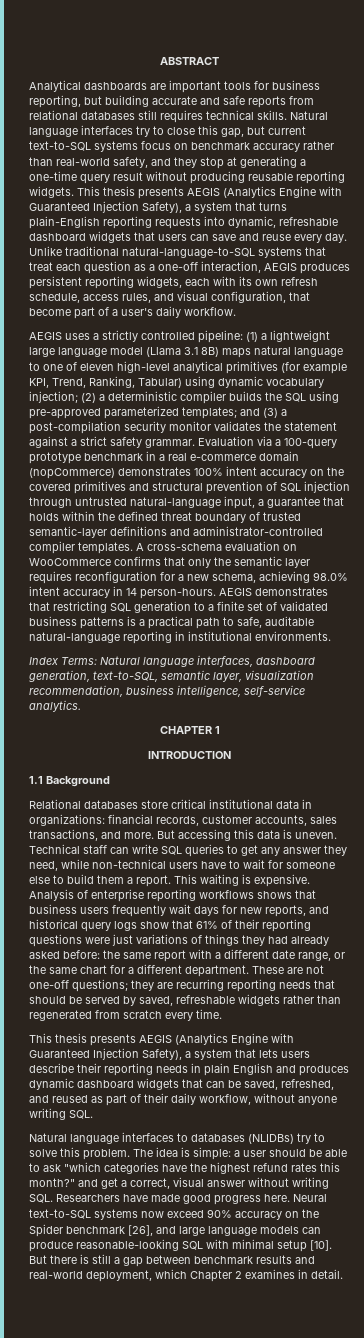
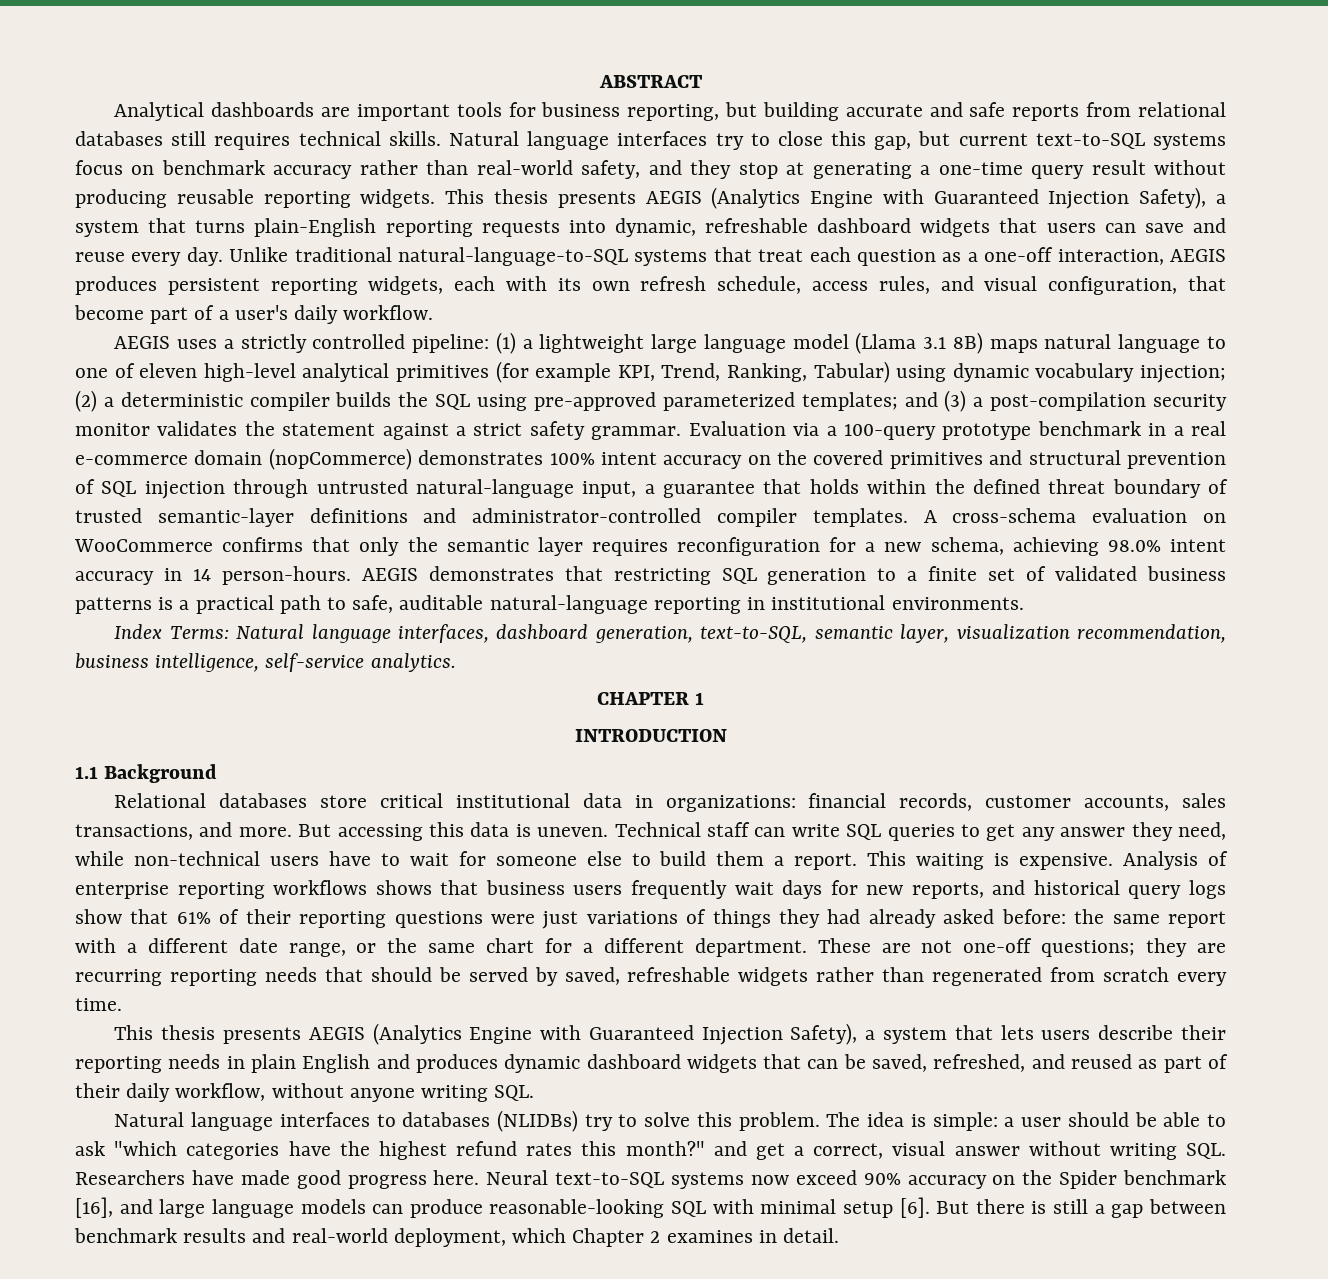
- Neural text-to-SQL systems now exceed 90% accuracy on the Spider benchmark [26], and large language models can produce reasonable-looking SQL with minimal setup [10].
+ Neural text-to-SQL systems now exceed 90% accuracy on the Spider benchmark [16], and large language models can produce reasonable-looking SQL with minimal setup [6].

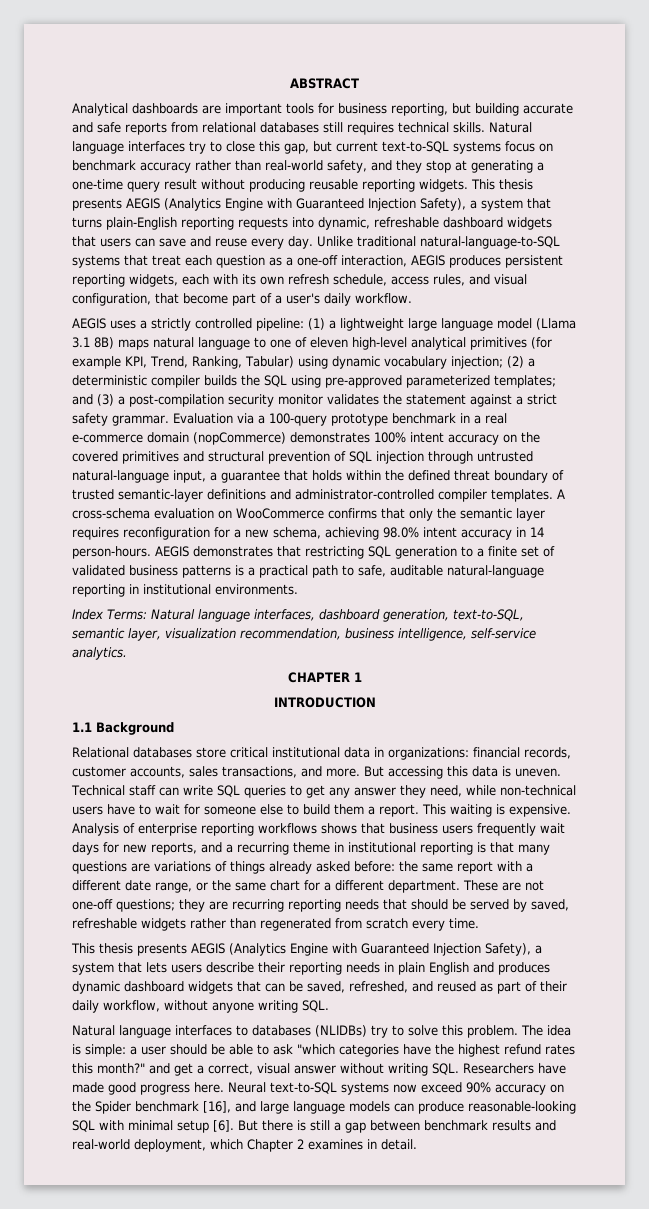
- Analysis of enterprise reporting workflows shows that business users frequently wait days for new reports, and historical query logs show that 61% of their reporting questions were just variations of things they had already asked before: the same report with a different date range, or the same chart for a different department.
+ Analysis of enterprise reporting workflows shows that business users frequently wait days for new reports, and a recurring theme in institutional reporting is that many questions are variations of things already asked before: the same report with a different date range, or the same chart for a different department.

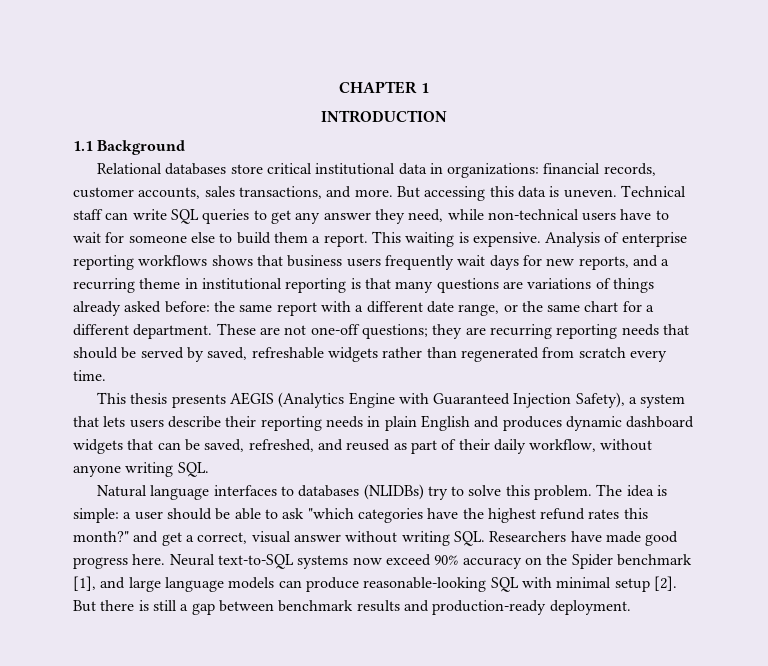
- ABSTRACT
- Analytical dashboards are important tools for business reporting, but building accurate and safe reports from relational databases still requires technical skills. Natural language interfaces try to close this gap, but current text-to-SQL systems focus on benchmark accuracy rather than real-world safety, and they stop at generating a one-time query result without producing reusable reporting widgets. This thesis presents AEGIS (Analytics Engine with Guaranteed Injection Safety), a system that turns plain-English reporting requests into dynamic, refreshable dashboard widgets that users can save and reuse every day. Unlike traditional natural-language-to-SQL systems that treat each question as a one-off interaction, AEGIS produces persistent reporting widgets, each with its own refresh schedule, access rules, and visual configuration, that become part of a user's daily workflow.
- AEGIS uses a strictly controlled pipeline: (1) a lightweight large language model (Llama 3.1 8B) maps natural language to one of eleven high-level analytical primitives (for example KPI, Trend, Ranking, Tabular) using dynamic vocabulary injection; (2) a deterministic compiler builds the SQL using pre-approved parameterized templates; and (3) a post-compilation security monitor validates the statement against a strict safety grammar. Evaluation via a 100-query prototype benchmark in a real e-commerce domain (nopCommerce) demonstrates 100% intent accuracy on the covered primitives and structural prevention of SQL injection through untrusted natural-language input, a guarantee that holds within the defined threat boundary of trusted semantic-layer definitions and administrator-controlled compiler templates. A cross-schema evaluation on WooCommerce confirms that only the semantic layer requires reconfiguration for a new schema, achieving 98.0% intent accuracy in 14 person-hours. AEGIS demonstrates that restricting SQL generation to a finite set of validated business patterns is a practical path to safe, auditable natural-language reporting in institutional environments.
- Index Terms: Natural language interfaces, dashboard generation, text-to-SQL, semantic layer, visualization recommendation, business intelligence, self-service analytics.
- Neural text-to-SQL systems now exceed 90% accuracy on the Spider benchmark [16], and large language models can produce reasonable-looking SQL with minimal setup [6].
+ Neural text-to-SQL systems now exceed 90% accuracy on the Spider benchmark [1], and large language models can produce reasonable-looking SQL with minimal setup [2].
- But there is still a gap between benchmark results and real-world deployment, which Chapter 2 examines in detail.
+ But there is still a gap between benchmark results and production-ready deployment.

